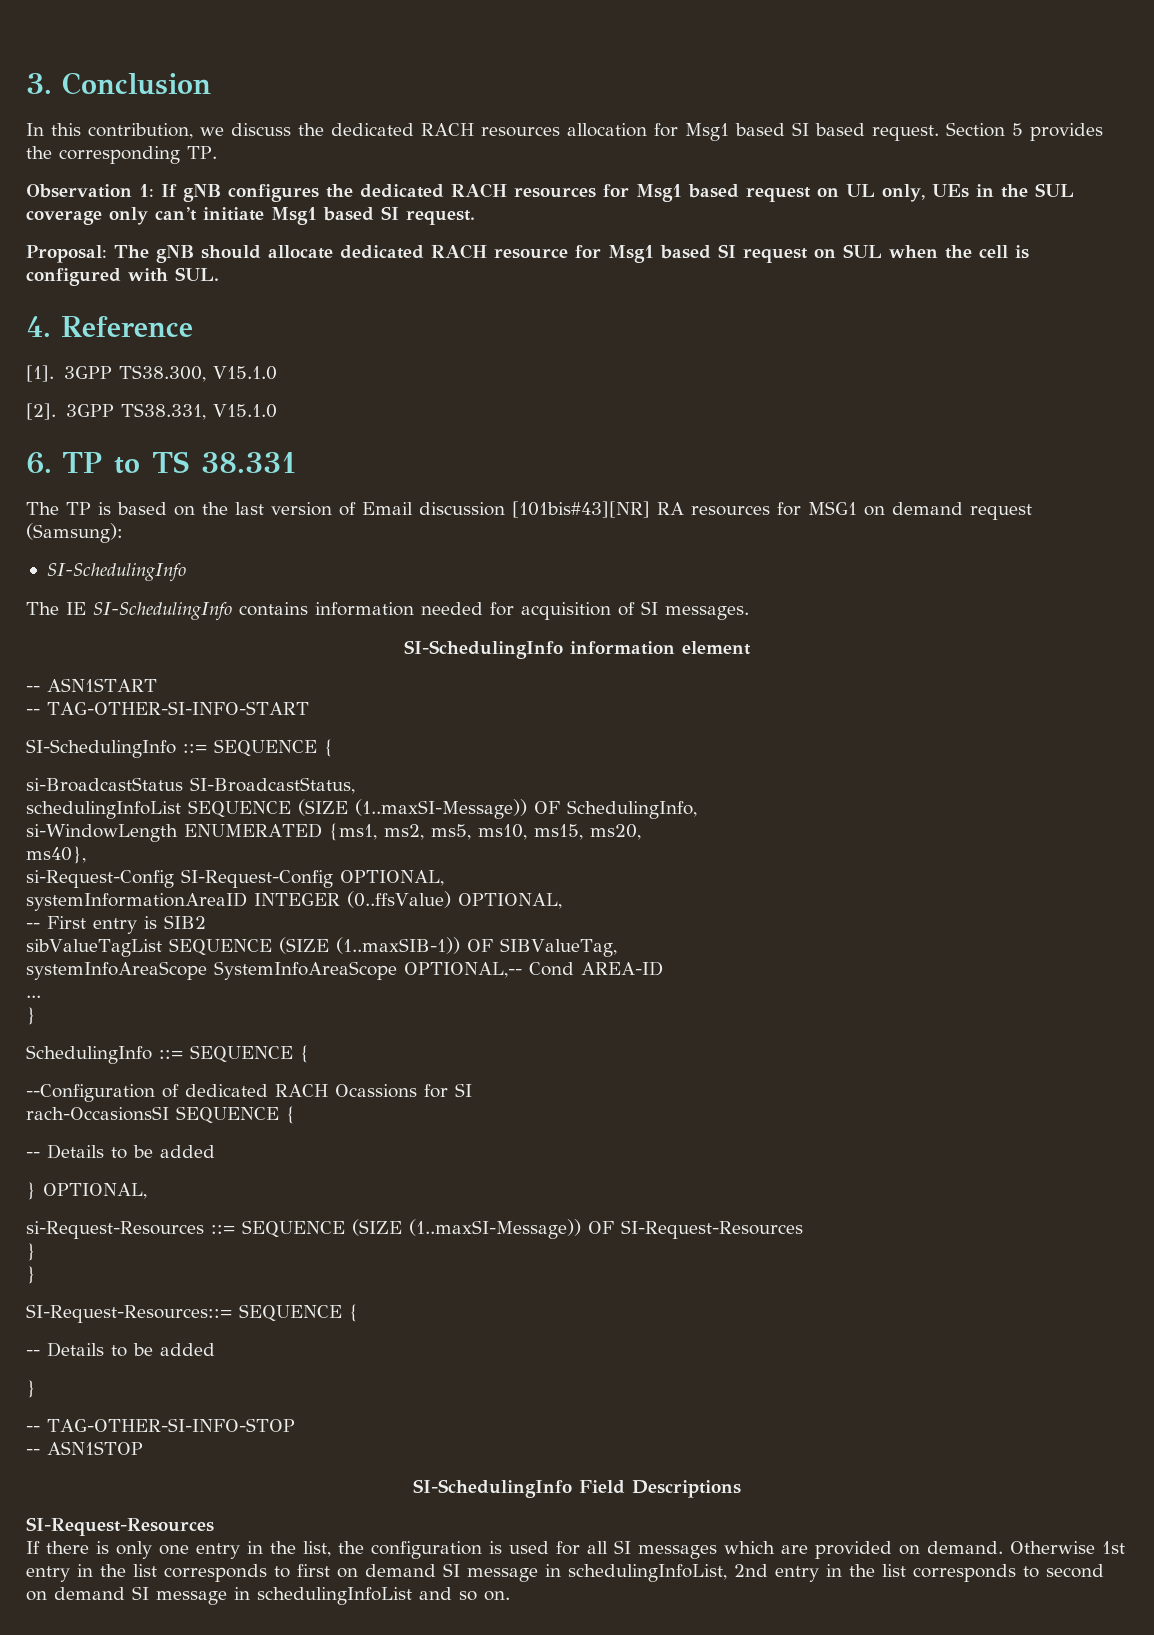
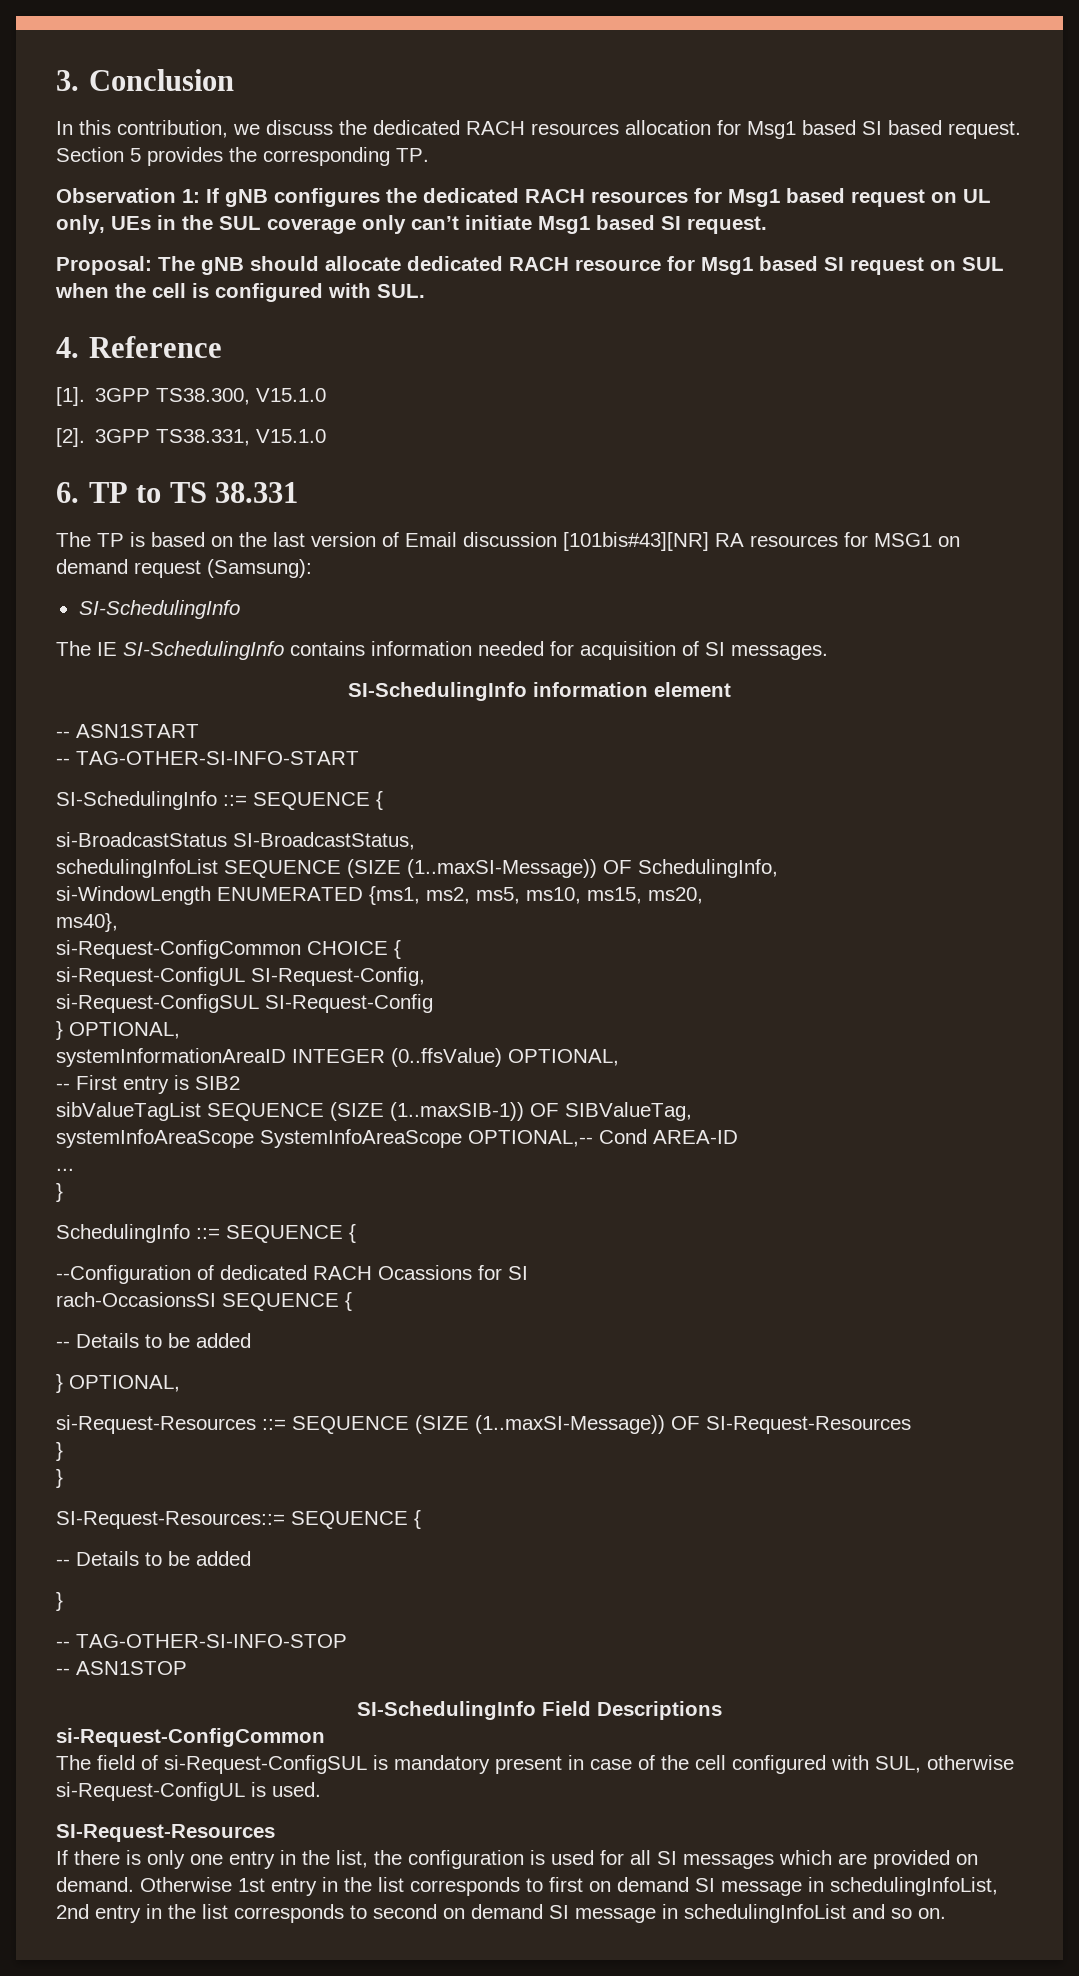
- si-Request-Config SI-Request-Config OPTIONAL,
+ si-Request-ConfigCommon CHOICE {
+ si-Request-ConfigUL SI-Request-Config,
+ si-Request-ConfigSUL SI-Request-Config
+ } OPTIONAL,
  SI-SchedulingInfo Field Descriptions
+ si-Request-ConfigCommon
+ The field of si-Request-ConfigSUL is mandatory present in case of the cell configured with SUL, otherwise si-Request-ConfigUL is used.

